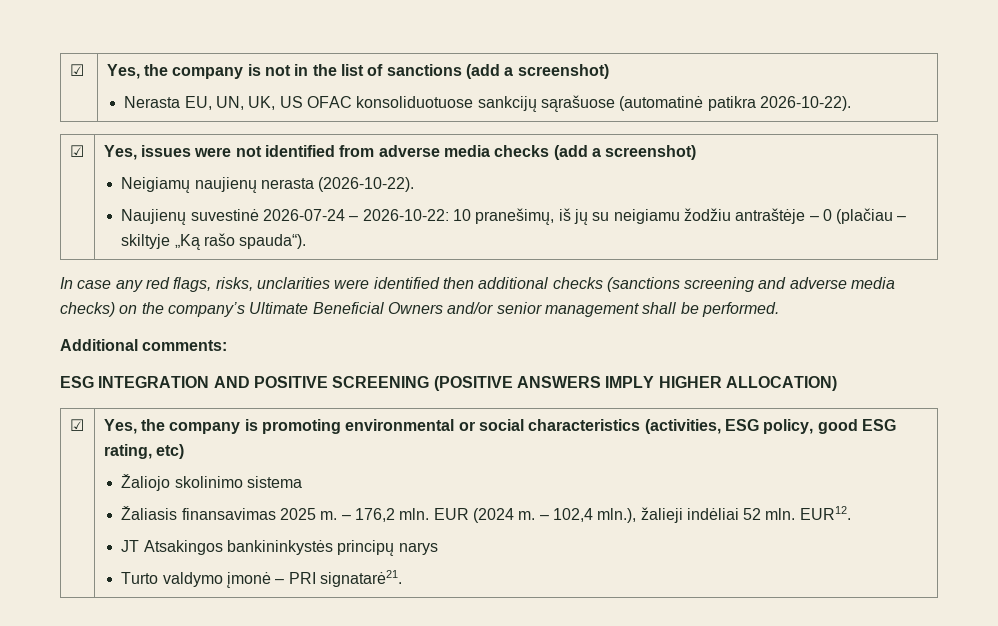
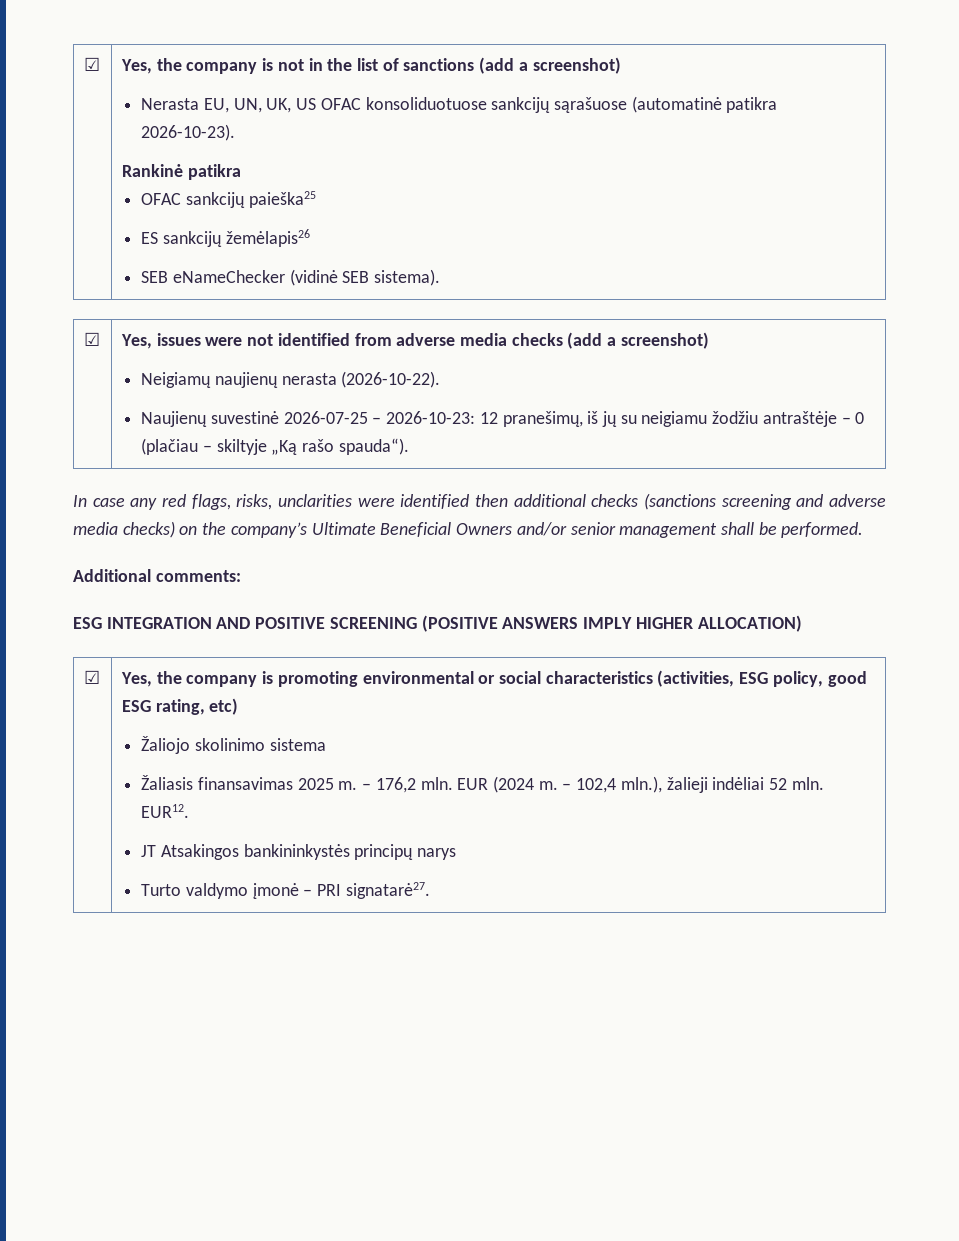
  ☑ | Yes, the company is not in the list of sanctions (add a screenshot)
- Nerasta EU, UN, UK, US OFAC konsoliduotuose sankcijų sąrašuose (automatinė patikra 2026-10-22).
+ Nerasta EU, UN, UK, US OFAC konsoliduotuose sankcijų sąrašuose (automatinė patikra 2026-10-23).
+ Rankinė patikra
+ OFAC sankcijų paieška25
+ ES sankcijų žemėlapis26
+ SEB eNameChecker (vidinė SEB sistema).
  ☑ | Yes, issues were not identified from adverse media checks (add a screenshot)
  Neigiamų naujienų nerasta (2026-10-22).
- Naujienų suvestinė 2026-07-24 – 2026-10-22: 10 pranešimų, iš jų su neigiamu žodžiu antraštėje – 0 (plačiau – skiltyje „Ką rašo spauda“).
+ Naujienų suvestinė 2026-07-25 – 2026-10-23: 12 pranešimų, iš jų su neigiamu žodžiu antraštėje – 0 (plačiau – skiltyje „Ką rašo spauda“).
- Turto valdymo įmonė – PRI signatarė21.
+ Turto valdymo įmonė – PRI signatarė27.

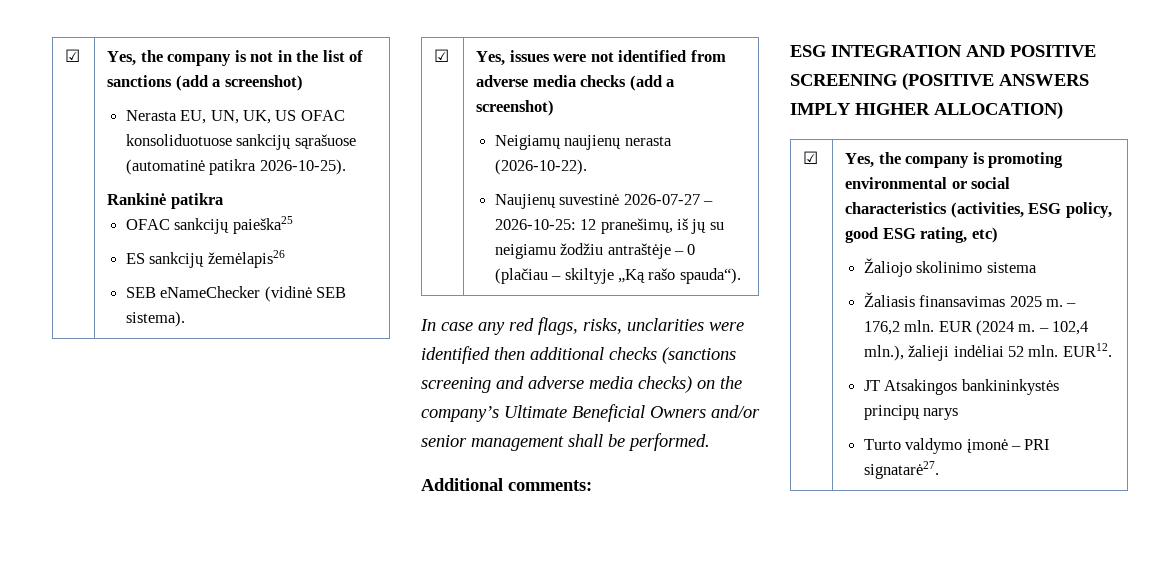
  ☑ | Yes, the company is not in the list of sanctions (add a screenshot)
- Nerasta EU, UN, UK, US OFAC konsoliduotuose sankcijų sąrašuose (automatinė patikra 2026-10-23).
+ Nerasta EU, UN, UK, US OFAC konsoliduotuose sankcijų sąrašuose (automatinė patikra 2026-10-25).
  ☑ | Yes, issues were not identified from adverse media checks (add a screenshot)
  Neigiamų naujienų nerasta (2026-10-22).
- Naujienų suvestinė 2026-07-25 – 2026-10-23: 12 pranešimų, iš jų su neigiamu žodžiu antraštėje – 0 (plačiau – skiltyje „Ką rašo spauda“).
+ Naujienų suvestinė 2026-07-27 – 2026-10-25: 12 pranešimų, iš jų su neigiamu žodžiu antraštėje – 0 (plačiau – skiltyje „Ką rašo spauda“).

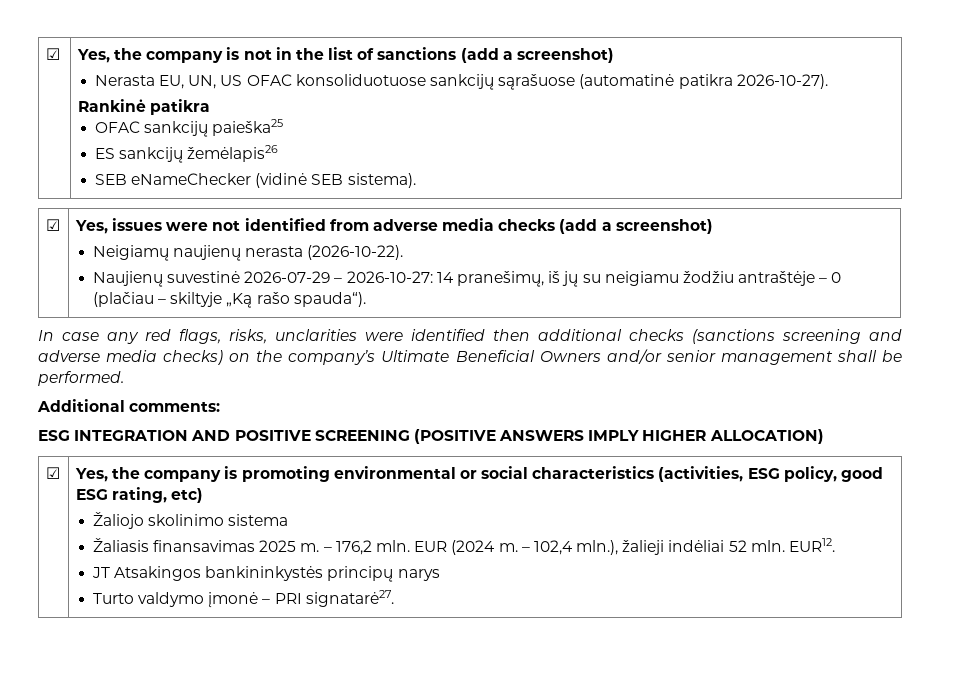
  ☑ | Yes, the company is not in the list of sanctions (add a screenshot)
- Nerasta EU, UN, UK, US OFAC konsoliduotuose sankcijų sąrašuose (automatinė patikra 2026-10-25).
+ Nerasta EU, UN, US OFAC konsoliduotuose sankcijų sąrašuose (automatinė patikra 2026-10-27).
  ☑ | Yes, issues were not identified from adverse media checks (add a screenshot)
  Neigiamų naujienų nerasta (2026-10-22).
- Naujienų suvestinė 2026-07-27 – 2026-10-25: 12 pranešimų, iš jų su neigiamu žodžiu antraštėje – 0 (plačiau – skiltyje „Ką rašo spauda“).
+ Naujienų suvestinė 2026-07-29 – 2026-10-27: 14 pranešimų, iš jų su neigiamu žodžiu antraštėje – 0 (plačiau – skiltyje „Ką rašo spauda“).

